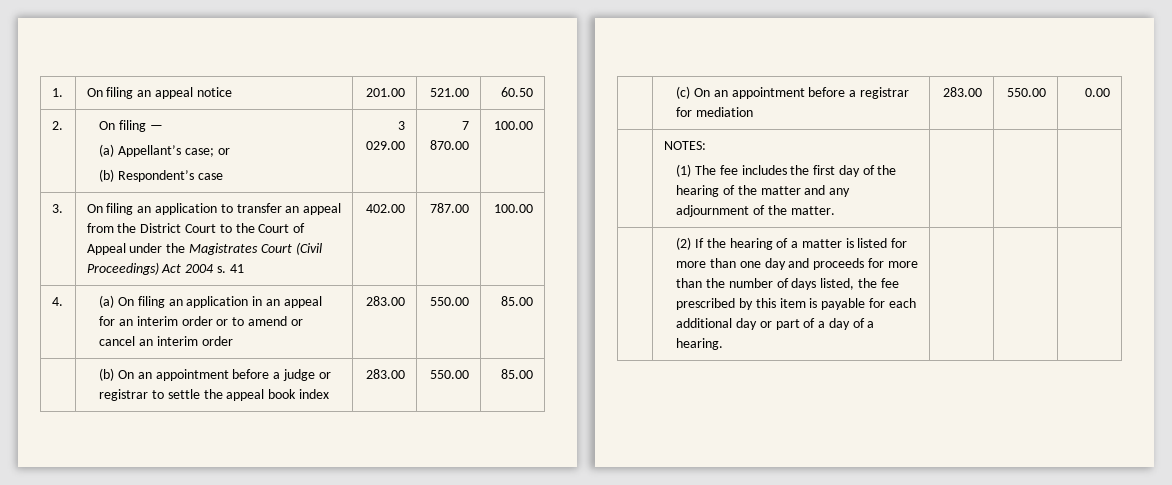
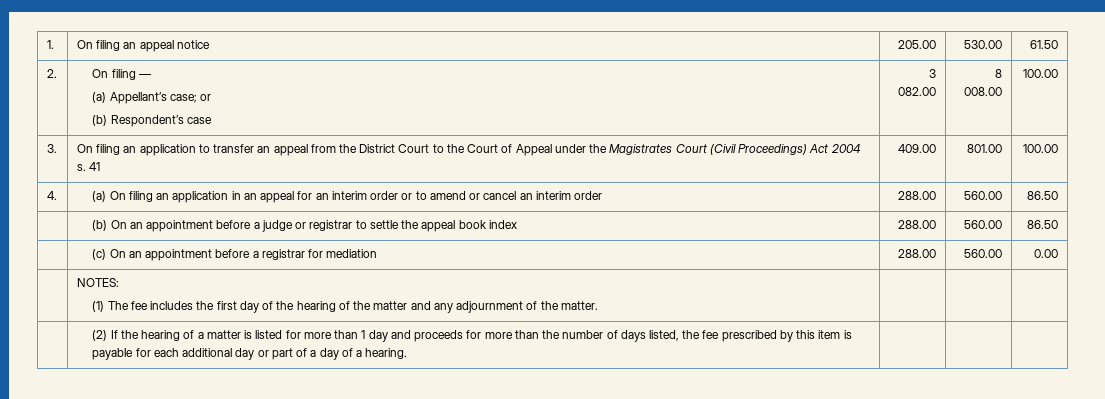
- 1. | On filing an appeal notice | 201.00 | 521.00 | 60.50
+ 1. | On filing an appeal notice | 205.00 | 530.00 | 61.50
  2. | On filing —
  (a) Appellant’s case; or
- (b) Respondent’s case | 3 029.00 | 7 870.00 | 100.00
+ (b) Respondent’s case | 3 082.00 | 8 008.00 | 100.00
- 3. | On filing an application to transfer an appeal from the District Court to the Court of Appeal under the Magistrates Court (Civil Proceedings) Act 2004 s. 41 | 402.00 | 787.00 | 100.00
+ 3. | On filing an application to transfer an appeal from the District Court to the Court of Appeal under the Magistrates Court (Civil Proceedings) Act 2004 s. 41 | 409.00 | 801.00 | 100.00
- 4. | (a) On filing an application in an appeal for an interim order or to amend or cancel an interim order | 283.00 | 550.00 | 85.00
+ 4. | (a) On filing an application in an appeal for an interim order or to amend or cancel an interim order | 288.00 | 560.00 | 86.50
- | (b) On an appointment before a judge or registrar to settle the appeal book index | 283.00 | 550.00 | 85.00
+ | (b) On an appointment before a judge or registrar to settle the appeal book index | 288.00 | 560.00 | 86.50
- | (c) On an appointment before a registrar for mediation | 283.00 | 550.00 | 0.00
+ | (c) On an appointment before a registrar for mediation | 288.00 | 560.00 | 0.00
- (2) If the hearing of a matter is listed for more than one day and proceeds for more than the number of days listed, the fee prescribed by this item is payable for each additional day or part of a day of a hearing.
+ (2) If the hearing of a matter is listed for more than 1 day and proceeds for more than the number of days listed, the fee prescribed by this item is payable for each additional day or part of a day of a hearing.

